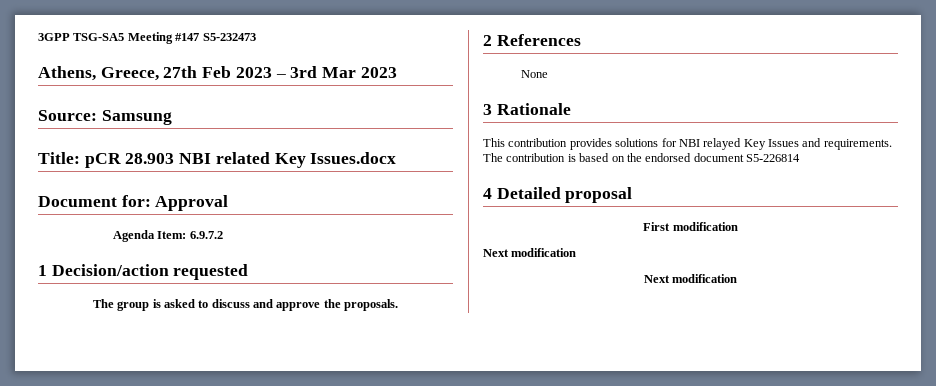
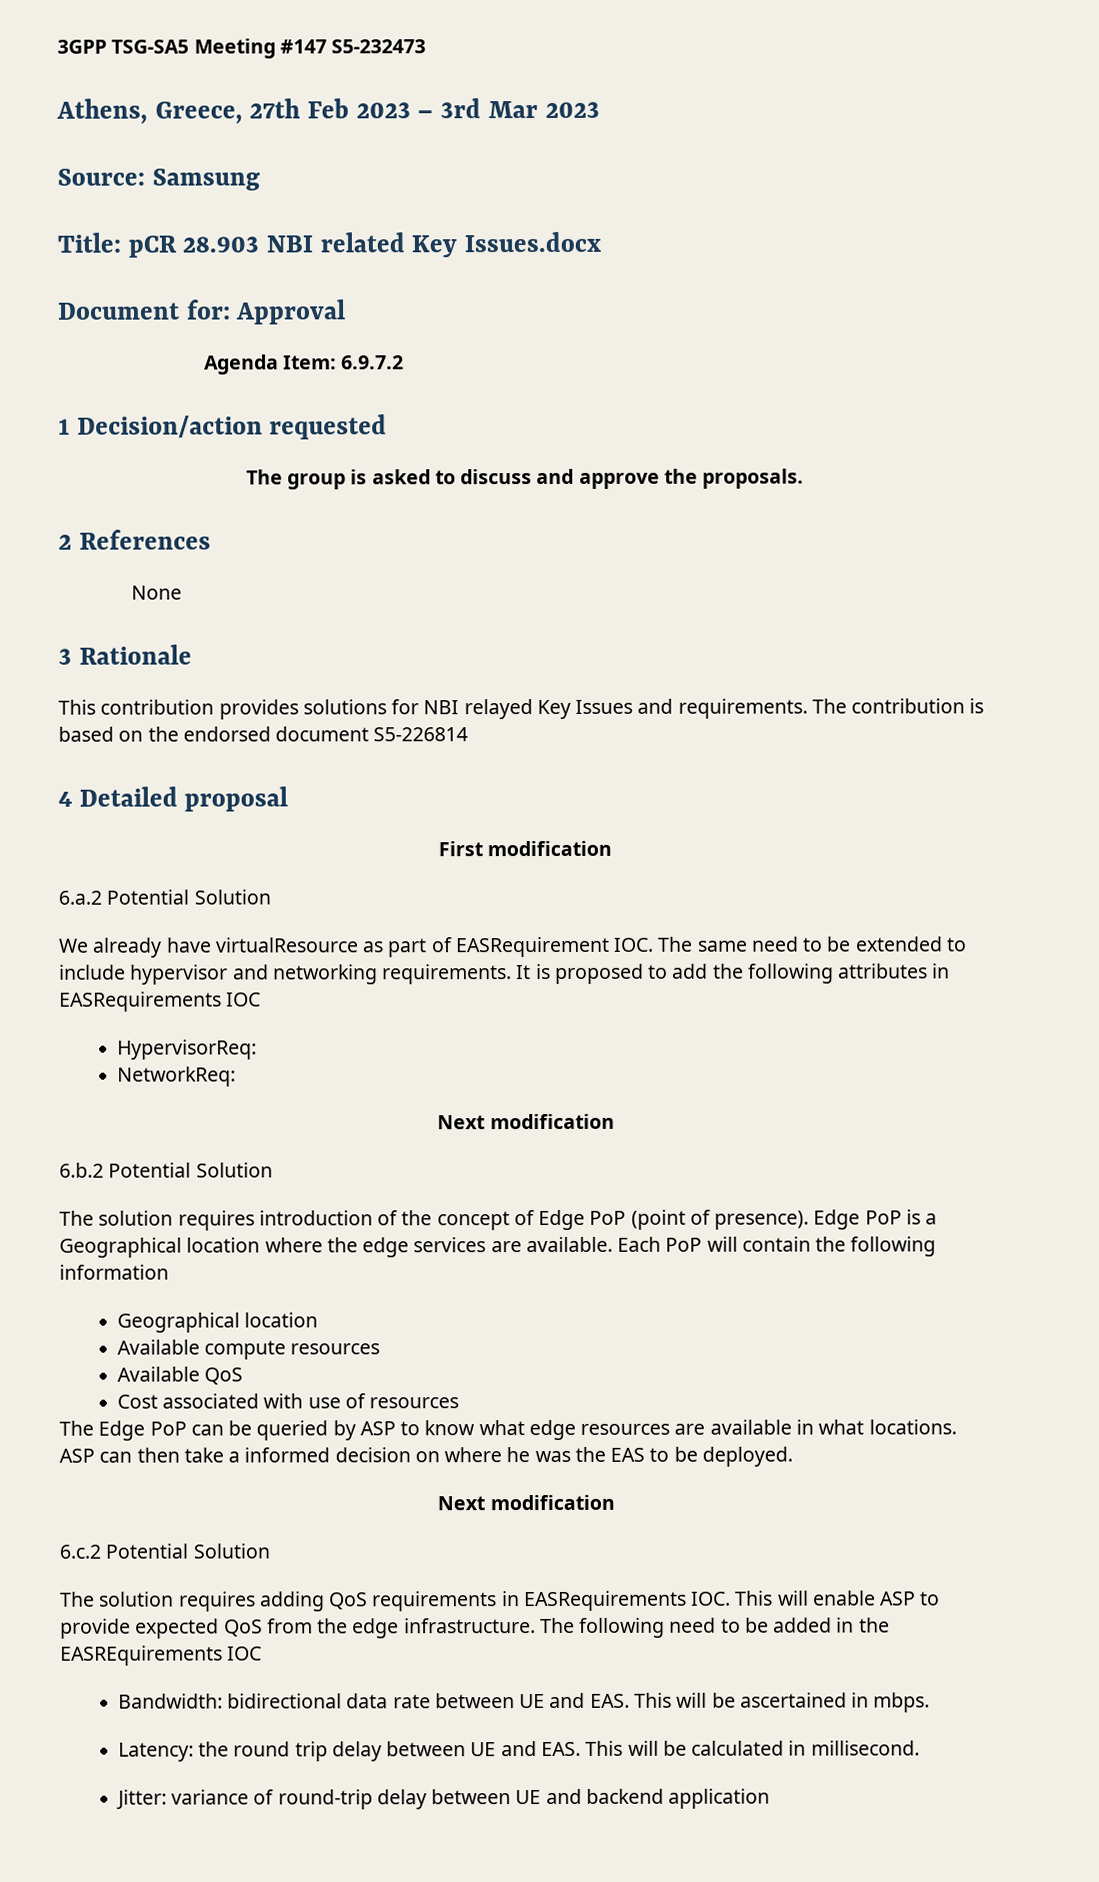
  First modification
+ 6.a.2 Potential Solution
+ We already have virtualResource as part of EASRequirement IOC. The same need to be extended to include hypervisor and networking requirements. It is proposed to add the following attributes in EASRequirements IOC
+ HypervisorReq:
+ NetworkReq:
  Next modification
+ 6.b.2 Potential Solution
+ The solution requires introduction of the concept of Edge PoP (point of presence). Edge PoP is a Geographical location where the edge services are available. Each PoP will contain the following information
+ Geographical location
+ Available compute resources
+ Available QoS
+ Cost associated with use of resources
+ The Edge PoP can be queried by ASP to know what edge resources are available in what locations. ASP can then take a informed decision on where he was the EAS to be deployed.
  Next modification
+ 6.c.2 Potential Solution
+ The solution requires adding QoS requirements in EASRequirements IOC. This will enable ASP to provide expected QoS from the edge infrastructure. The following need to be added in the EASREquirements IOC
+ Bandwidth: bidirectional data rate between UE and EAS. This will be ascertained in mbps.
+ Latency: the round trip delay between UE and EAS. This will be calculated in millisecond.
+ Jitter: variance of round-trip delay between UE and backend application

